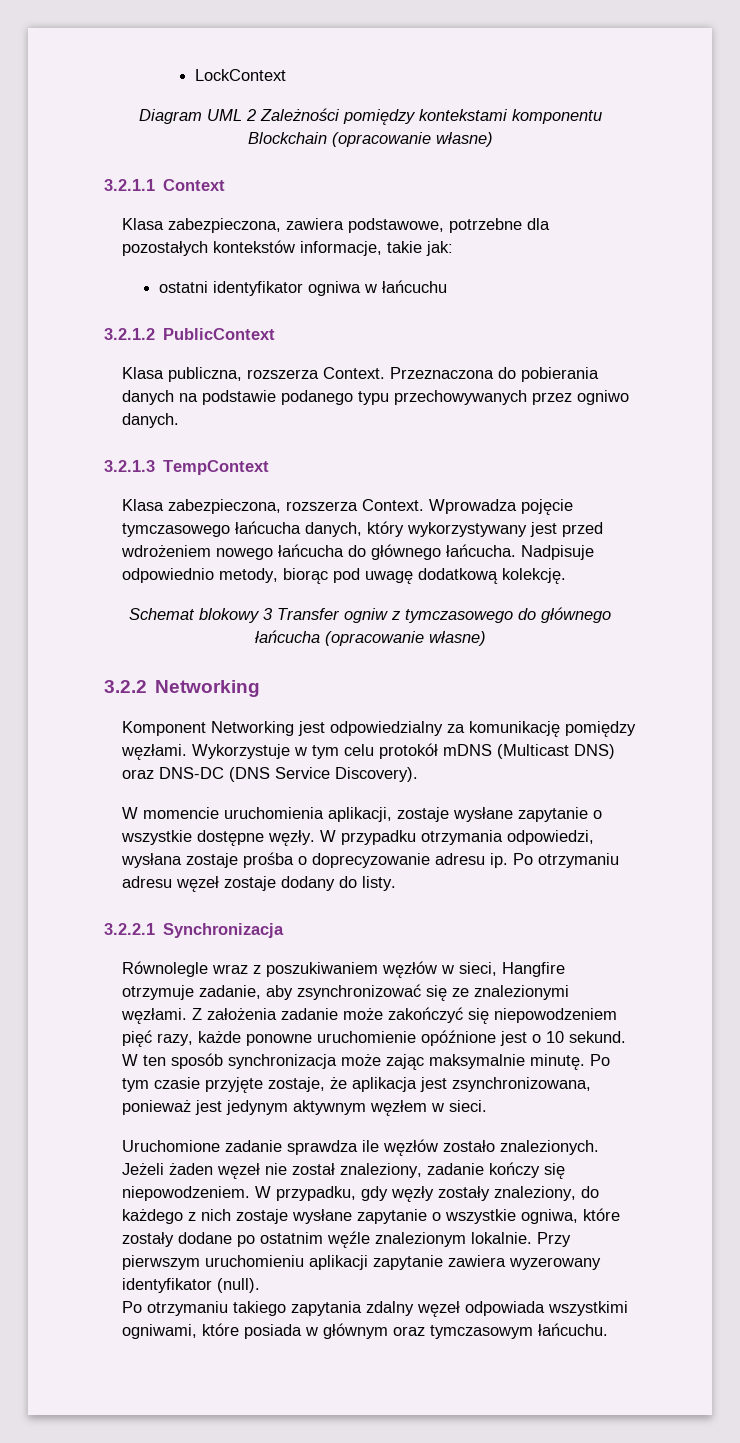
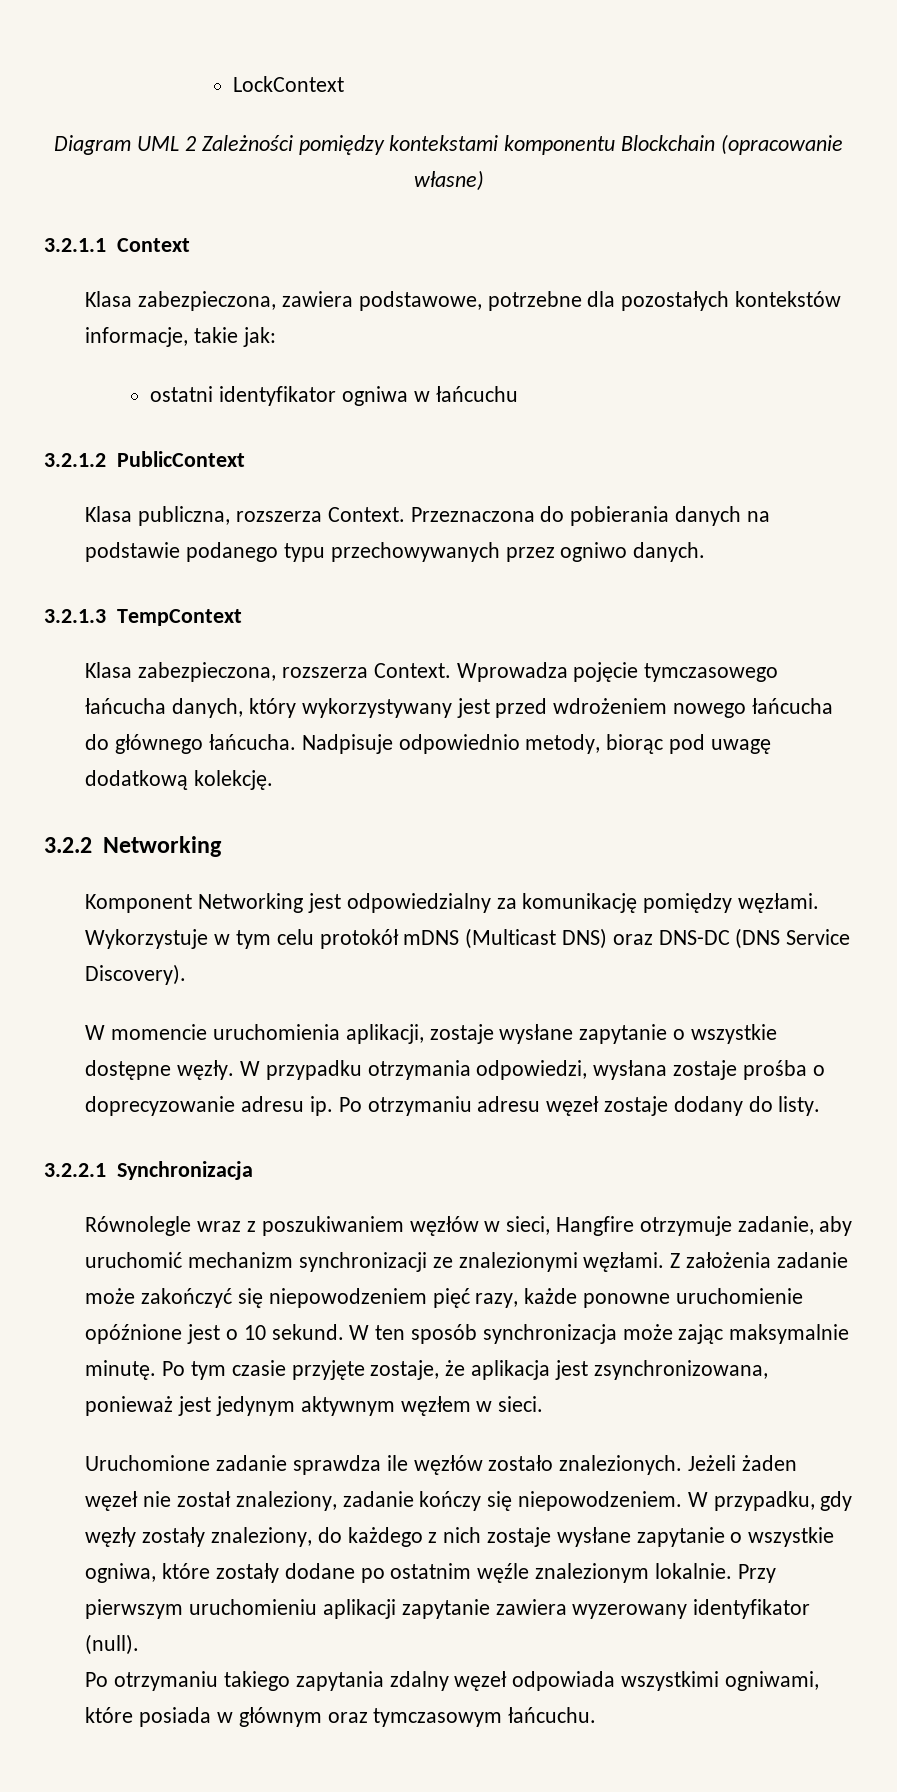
- Schemat blokowy 3 Transfer ogniw z tymczasowego do głównego łańcucha (opracowanie własne)
- Równolegle wraz z poszukiwaniem węzłów w sieci, Hangfire otrzymuje zadanie, aby zsynchronizować się ze znalezionymi węzłami.
+ Równolegle wraz z poszukiwaniem węzłów w sieci, Hangfire otrzymuje zadanie, aby uruchomić mechanizm synchronizacji ze znalezionymi węzłami.

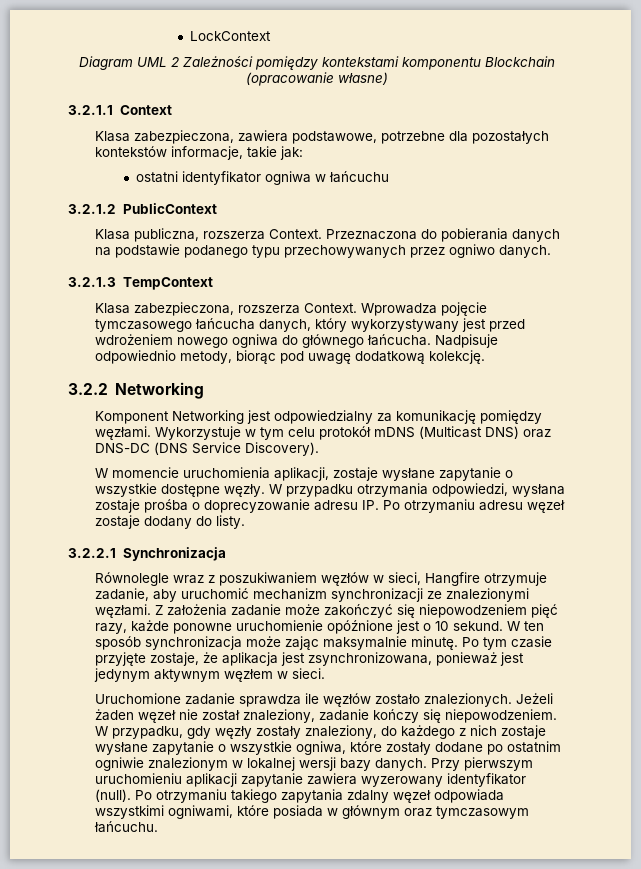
- Wprowadza pojęcie tymczasowego łańcucha danych, który wykorzystywany jest przed wdrożeniem nowego łańcucha do głównego łańcucha.
+ Wprowadza pojęcie tymczasowego łańcucha danych, który wykorzystywany jest przed wdrożeniem nowego ogniwa do głównego łańcucha.
- W przypadku otrzymania odpowiedzi, wysłana zostaje prośba o doprecyzowanie adresu ip. Po otrzymaniu adresu węzeł zostaje dodany do listy.
+ W przypadku otrzymania odpowiedzi, wysłana zostaje prośba o doprecyzowanie adresu IP. Po otrzymaniu adresu węzeł zostaje dodany do listy.
- W przypadku, gdy węzły zostały znaleziony, do każdego z nich zostaje wysłane zapytanie o wszystkie ogniwa, które zostały dodane po ostatnim węźle znalezionym lokalnie.
+ W przypadku, gdy węzły zostały znaleziony, do każdego z nich zostaje wysłane zapytanie o wszystkie ogniwa, które zostały dodane po ostatnim ogniwie znalezionym w lokalnej wersji bazy danych.
- Przy pierwszym uruchomieniu aplikacji zapytanie zawiera wyzerowany identyfikator (null).
- Po otrzymaniu takiego zapytania zdalny węzeł odpowiada wszystkimi ogniwami, które posiada w głównym oraz tymczasowym łańcuchu.
+ Przy pierwszym uruchomieniu aplikacji zapytanie zawiera wyzerowany identyfikator (null). Po otrzymaniu takiego zapytania zdalny węzeł odpowiada wszystkimi ogniwami, które posiada w głównym oraz tymczasowym łańcuchu.

